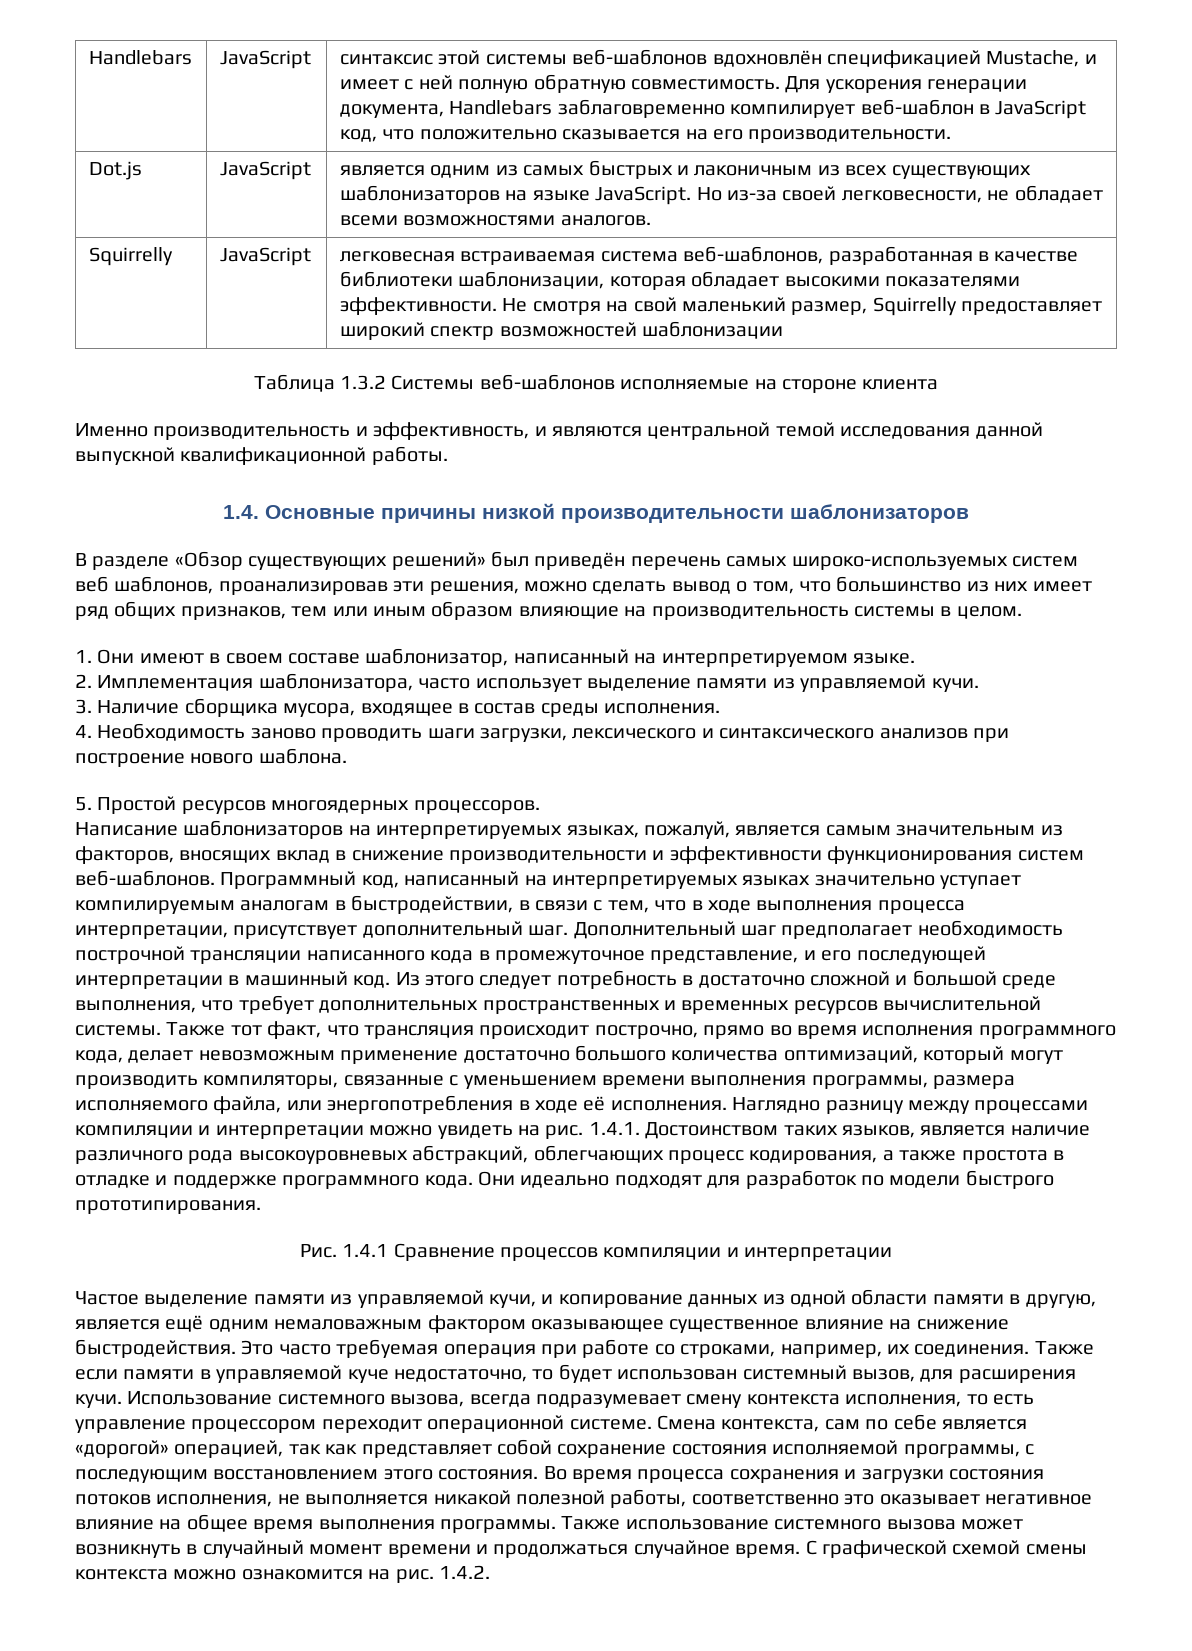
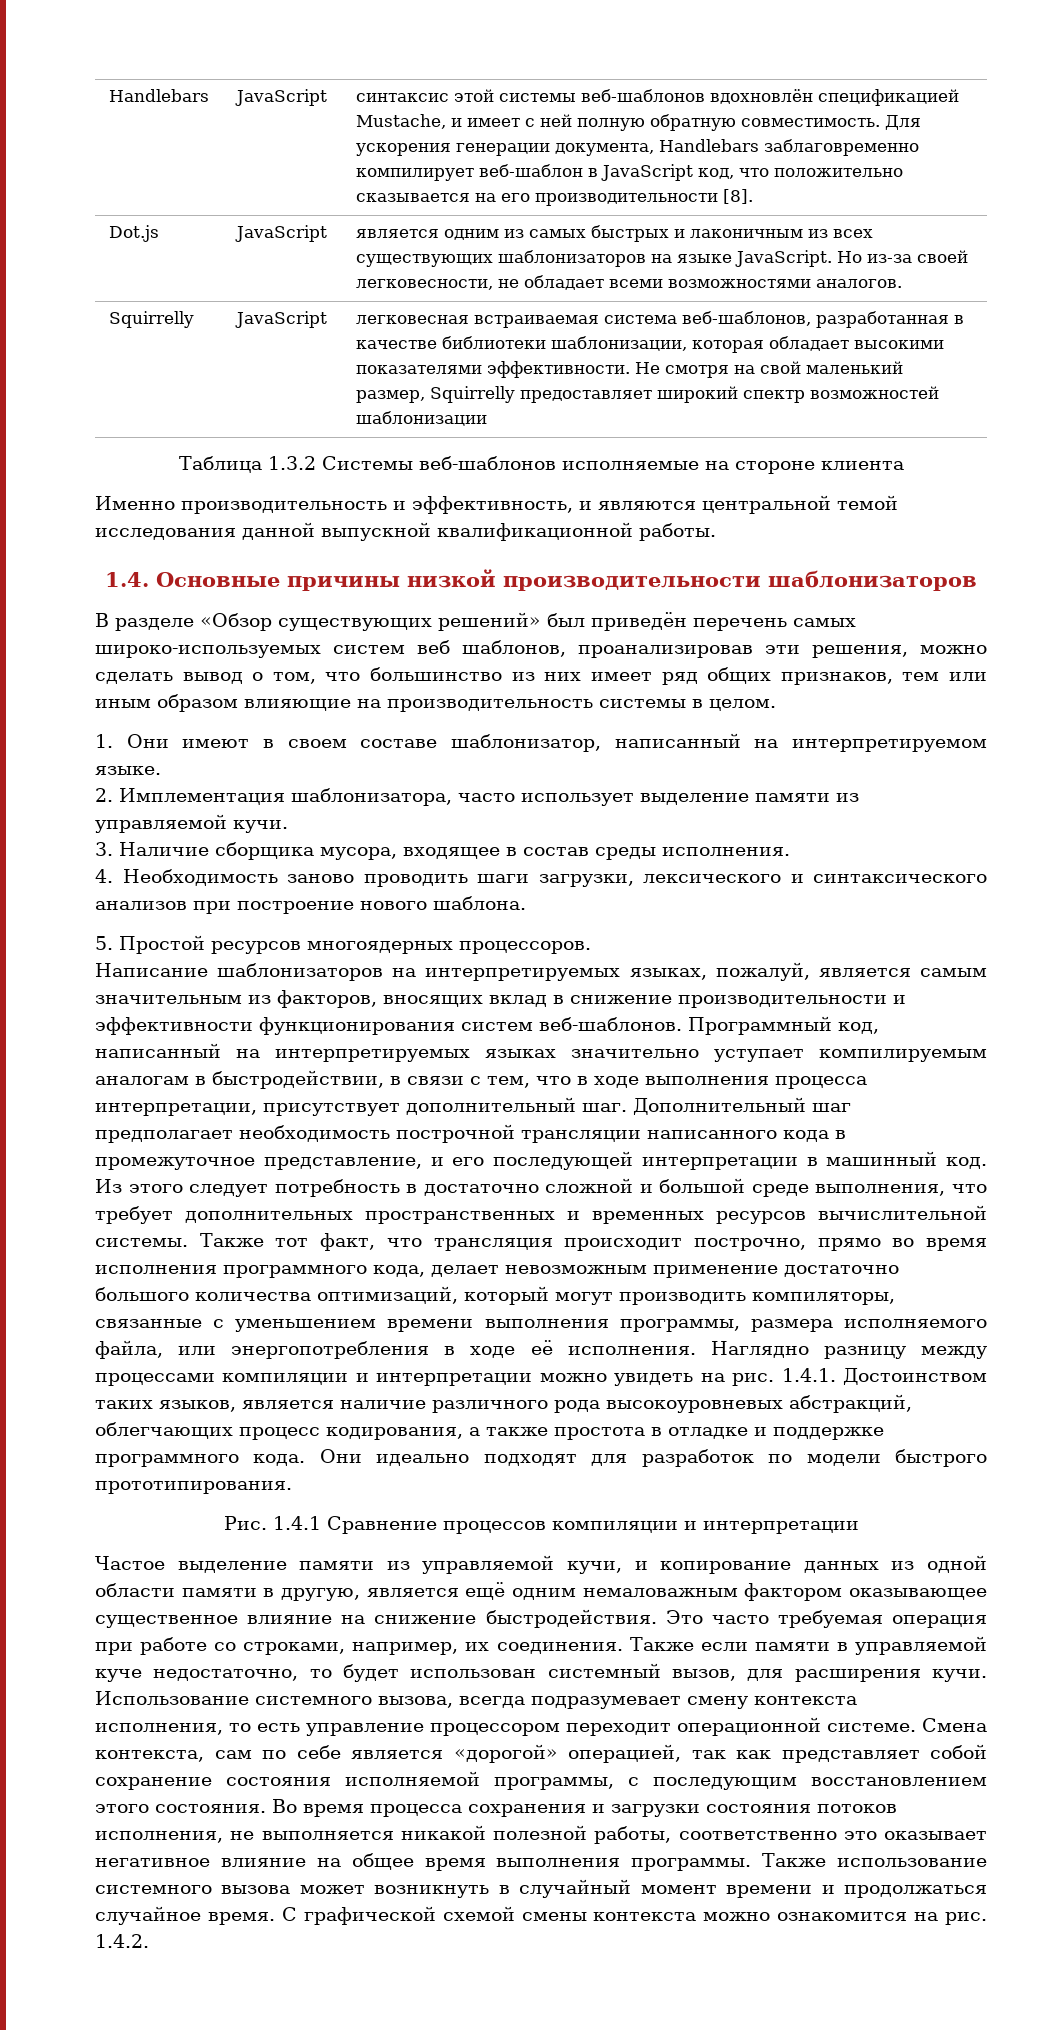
- Handlebars | JavaScript | синтаксис этой системы веб-шаблонов вдохновлён спецификацией Mustache, и имеет с ней полную обратную совместимость. Для ускорения генерации документа, Handlebars заблаговременно компилирует веб-шаблон в JavaScript код, что положительно сказывается на его производительности.
+ Handlebars | JavaScript | синтаксис этой системы веб-шаблонов вдохновлён спецификацией Mustache, и имеет с ней полную обратную совместимость. Для ускорения генерации документа, Handlebars заблаговременно компилирует веб-шаблон в JavaScript код, что положительно сказывается на его производительности [8].

